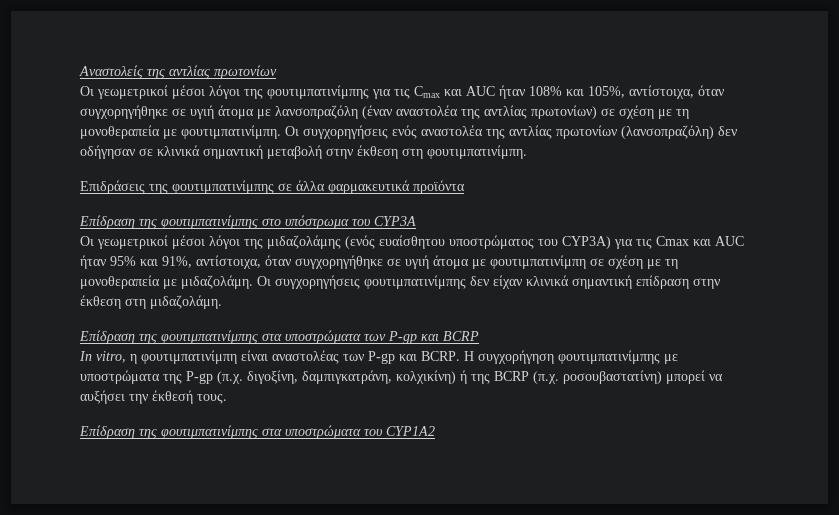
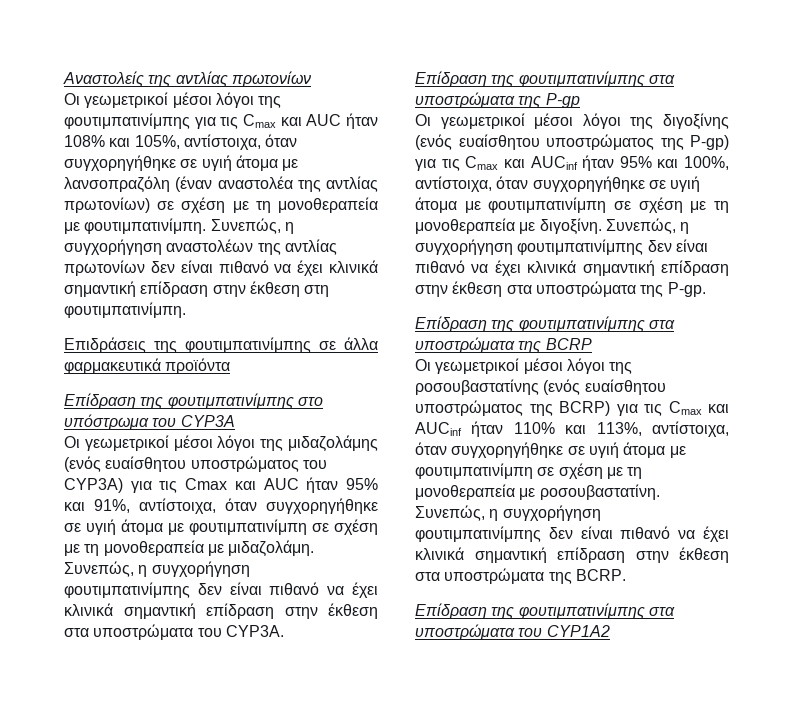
- Οι συγχορηγήσεις ενός αναστολέα της αντλίας πρωτονίων (λανσοπραζόλη) δεν οδήγησαν σε κλινικά σημαντική μεταβολή στην έκθεση στη φουτιμπατινίμπη.
+ Συνεπώς, η συγχορήγηση αναστολέων της αντλίας πρωτονίων δεν είναι πιθανό να έχει κλινικά σημαντική επίδραση στην έκθεση στη φουτιμπατινίμπη.
- Οι συγχορηγήσεις φουτιμπατινίμπης δεν είχαν κλινικά σημαντική επίδραση στην έκθεση στη μιδαζολάμη.
- Επίδραση της φουτιμπατινίμπης στα υποστρώματα των P-gp και BCRP
- In vitro, η φουτιμπατινίμπη είναι αναστολέας των P-gp και BCRP. Η συγχορήγηση φουτιμπατινίμπης με υποστρώματα της P-gp (π.χ. διγοξίνη, δαμπιγκατράνη, κολχικίνη) ή της BCRP (π.χ. ροσουβαστατίνη) μπορεί να αυξήσει την έκθεσή τους.
+ Συνεπώς, η συγχορήγηση φουτιμπατινίμπης δεν είναι πιθανό να έχει κλινικά σημαντική επίδραση στην έκθεση στα υποστρώματα του CYP3A.
+ Επίδραση της φουτιμπατινίμπης στα υποστρώματα της P-gp
+ Οι γεωμετρικοί μέσοι λόγοι της διγοξίνης (ενός ευαίσθητου υποστρώματος της P-gp) για τις Cmax και AUCinf ήταν 95% και 100%, αντίστοιχα, όταν συγχορηγήθηκε σε υγιή άτομα με φουτιμπατινίμπη σε σχέση με τη μονοθεραπεία με διγοξίνη. Συνεπώς, η συγχορήγηση φουτιμπατινίμπης δεν είναι πιθανό να έχει κλινικά σημαντική επίδραση στην έκθεση στα υποστρώματα της P-gp.
+ Επίδραση της φουτιμπατινίμπης στα υποστρώματα της BCRP
+ Οι γεωμετρικοί μέσοι λόγοι της ροσουβαστατίνης (ενός ευαίσθητου υποστρώματος της BCRP) για τις Cmax και AUCinf ήταν 110% και 113%, αντίστοιχα, όταν συγχορηγήθηκε σε υγιή άτομα με φουτιμπατινίμπη σε σχέση με τη μονοθεραπεία με ροσουβαστατίνη. Συνεπώς, η συγχορήγηση φουτιμπατινίμπης δεν είναι πιθανό να έχει κλινικά σημαντική επίδραση στην έκθεση στα υποστρώματα της BCRP.

